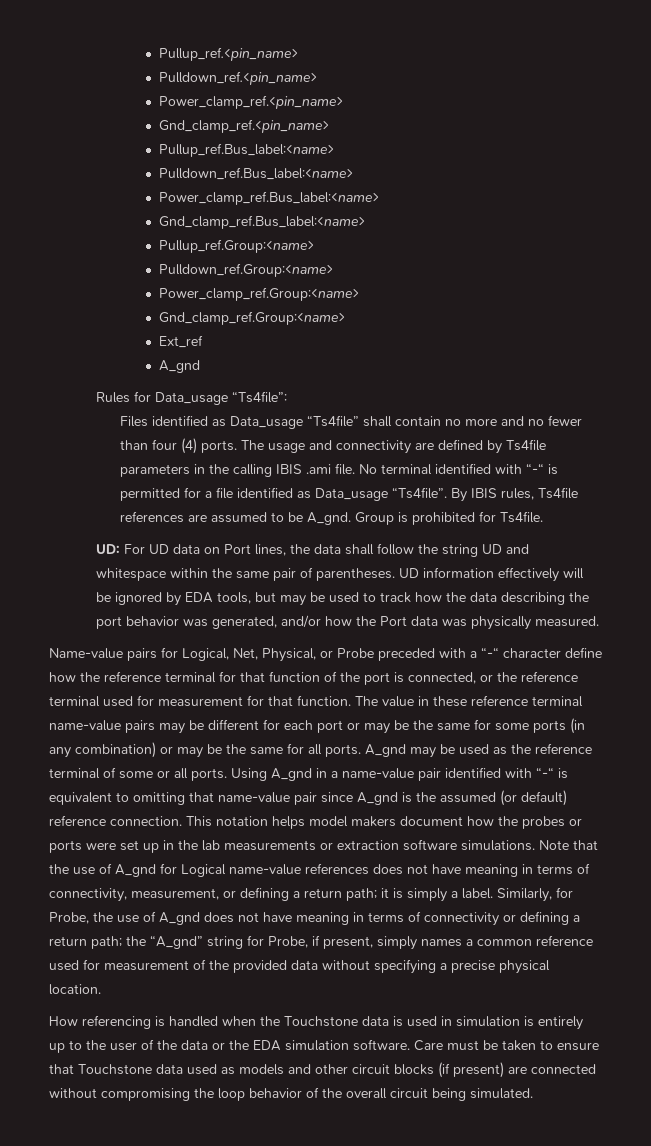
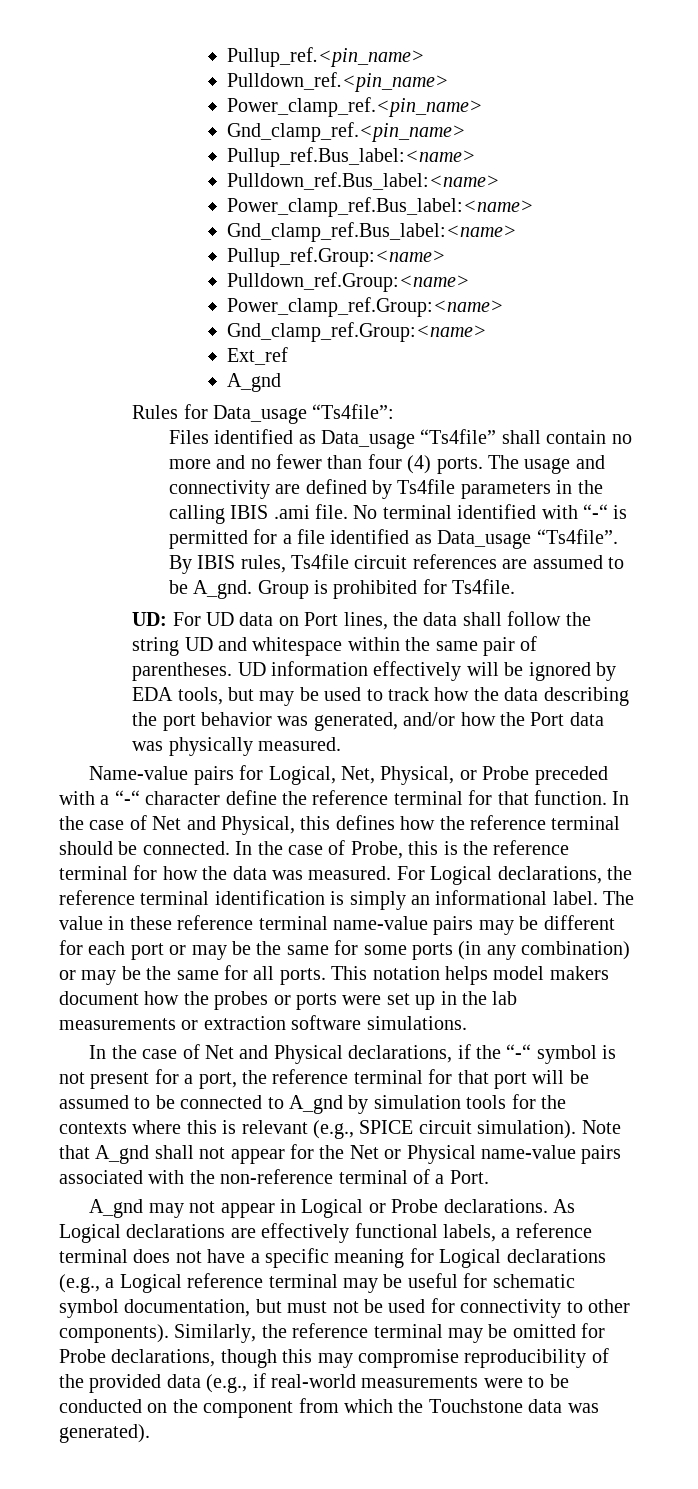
- By IBIS rules, Ts4file references are assumed to be A_gnd.
+ By IBIS rules, Ts4file circuit references are assumed to be A_gnd.
- Name-value pairs for Logical, Net, Physical, or Probe preceded with a “-“ character define how the reference terminal for that function of the port is connected, or the reference terminal used for measurement for that function.
+ Name-value pairs for Logical, Net, Physical, or Probe preceded with a “-“ character define the reference terminal for that function. In the case of Net and Physical, this defines how the reference terminal should be connected. In the case of Probe, this is the reference terminal for how the data was measured. For Logical declarations, the reference terminal identification is simply an informational label.
- A_gnd may be used as the reference terminal of some or all ports. Using A_gnd in a name-value pair identified with “-“ is equivalent to omitting that name-value pair since A_gnd is the assumed (or default) reference connection.
- This notation helps model makers document how the probes or ports were set up in the lab measurements or extraction software simulations. Note that the use of A_gnd for Logical name-value references does not have meaning in terms of connectivity, measurement, or defining a return path; it is simply a label. Similarly, for Probe, the use of A_gnd does not have meaning in terms of connectivity or defining a return path; the “A_gnd” string for Probe, if present, simply names a common reference used for measurement of the provided data without specifying a precise physical location.
- How referencing is handled when the Touchstone data is used in simulation is entirely up to the user of the data or the EDA simulation software. Care must be taken to ensure that Touchstone data used as models and other circuit blocks (if present) are connected without compromising the loop behavior of the overall circuit being simulated.
+ This notation helps model makers document how the probes or ports were set up in the lab measurements or extraction software simulations.
+ In the case of Net and Physical declarations, if the “-“ symbol is not present for a port, the reference terminal for that port will be assumed to be connected to A_gnd by simulation tools for the contexts where this is relevant (e.g., SPICE circuit simulation). Note that A_gnd shall not appear for the Net or Physical name-value pairs associated with the non-reference terminal of a Port.
+ A_gnd may not appear in Logical or Probe declarations. As Logical declarations are effectively functional labels, a reference terminal does not have a specific meaning for Logical declarations (e.g., a Logical reference terminal may be useful for schematic symbol documentation, but must not be used for connectivity to other components). Similarly, the reference terminal may be omitted for Probe declarations, though this may compromise reproducibility of the provided data (e.g., if real-world measurements were to be conducted on the component from which the Touchstone data was generated).

